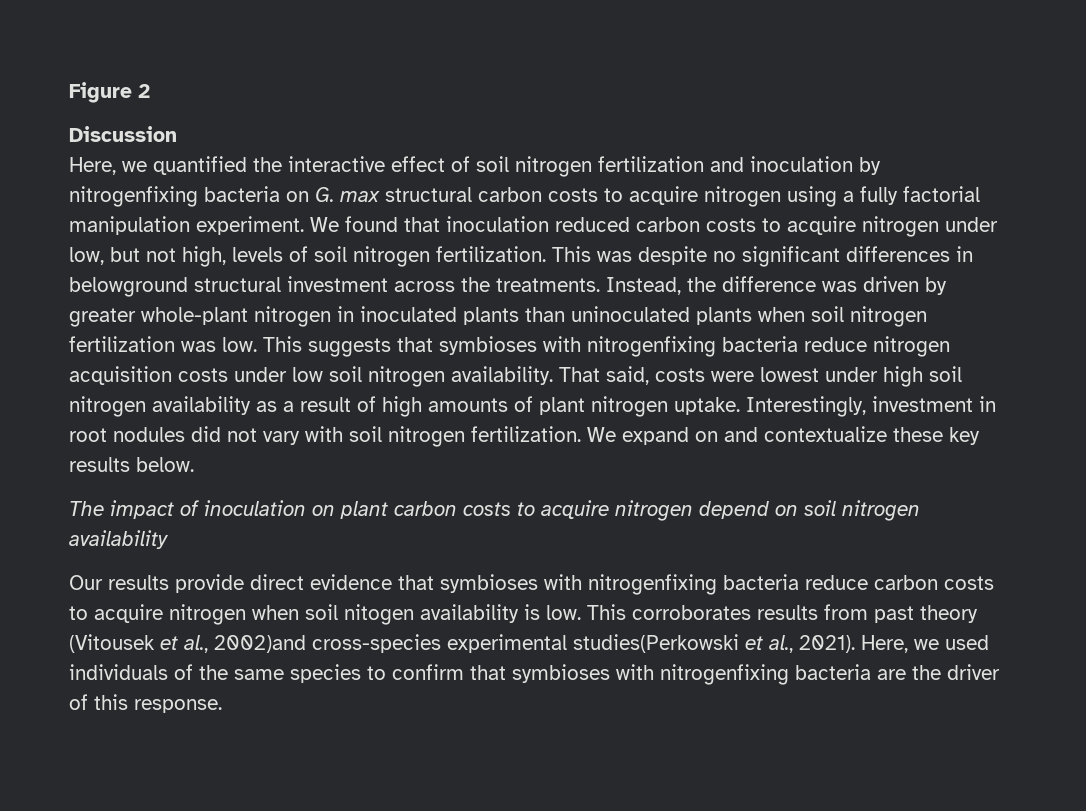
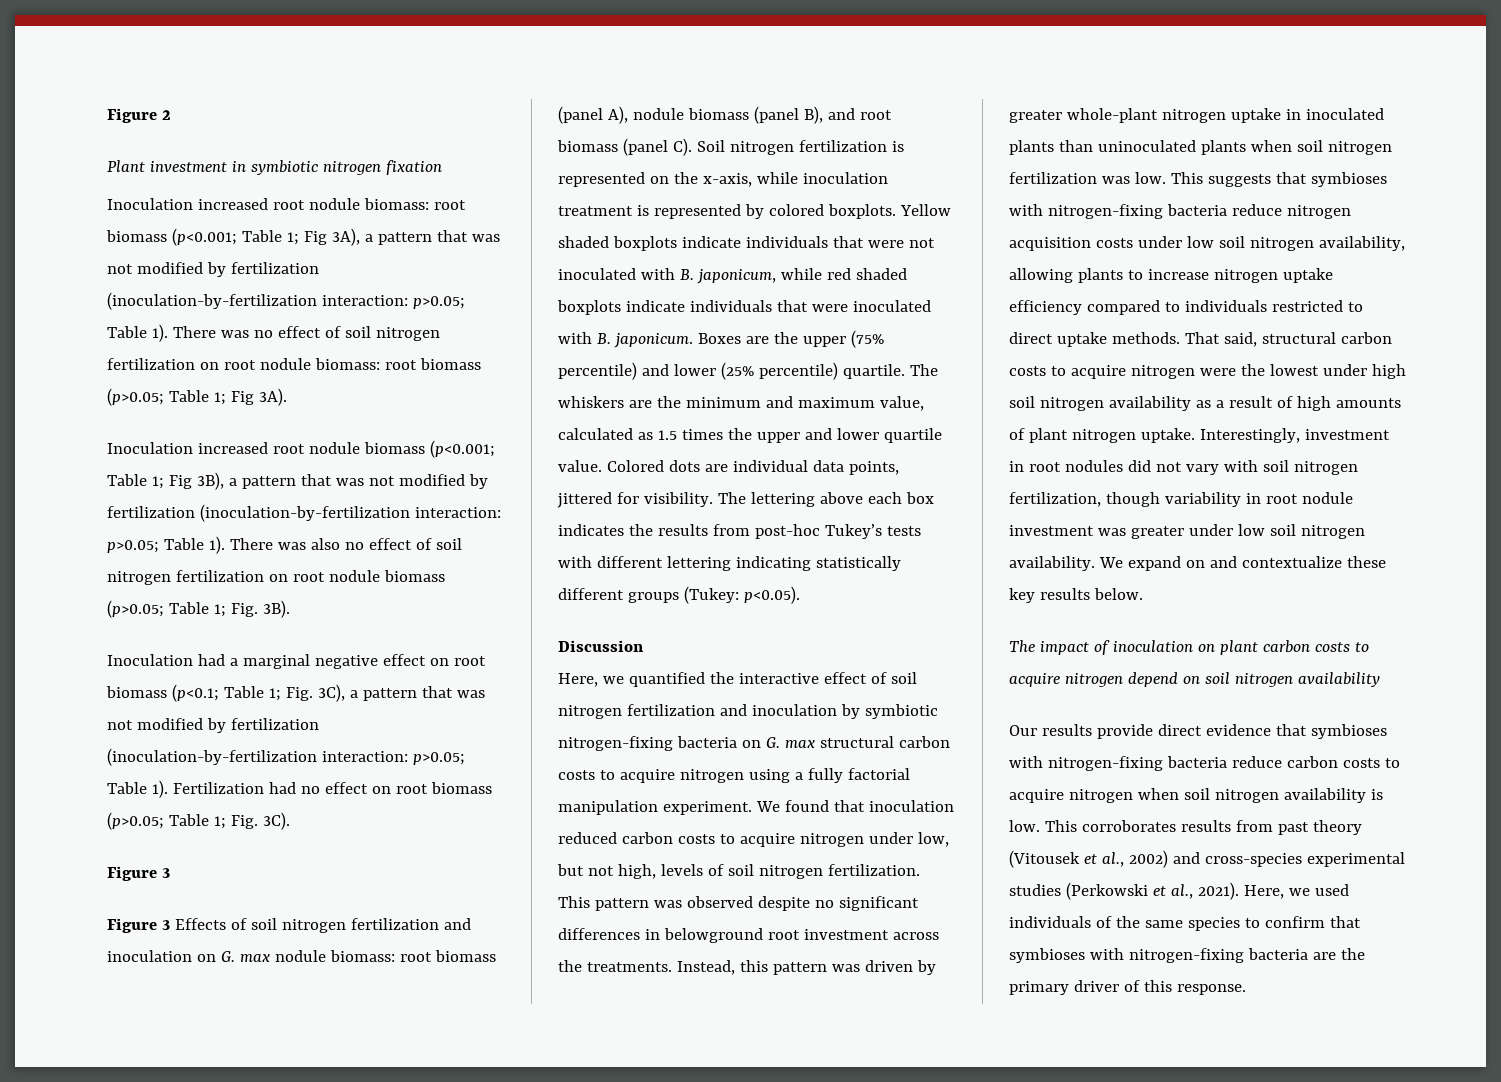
+ Plant investment in symbiotic nitrogen fixation
+ Inoculation increased root nodule biomass: root biomass (p<0.001; Table 1; Fig 3A), a pattern that was not modified by fertilization (inoculation-by-fertilization interaction: p>0.05; Table 1). There was no effect of soil nitrogen fertilization on root nodule biomass: root biomass (p>0.05; Table 1; Fig 3A).
+ Inoculation increased root nodule biomass (p<0.001; Table 1; Fig 3B), a pattern that was not modified by fertilization (inoculation-by-fertilization interaction: p>0.05; Table 1). There was also no effect of soil nitrogen fertilization on root nodule biomass (p>0.05; Table 1; Fig. 3B).
+ Inoculation had a marginal negative effect on root biomass (p<0.1; Table 1; Fig. 3C), a pattern that was not modified by fertilization (inoculation-by-fertilization interaction: p>0.05; Table 1). Fertilization had no effect on root biomass (p>0.05; Table 1; Fig. 3C).
+ Figure 3
+ Figure 3 Effects of soil nitrogen fertilization and inoculation on G. max nodule biomass: root biomass (panel A), nodule biomass (panel B), and root biomass (panel C). Soil nitrogen fertilization is represented on the x-axis, while inoculation treatment is represented by colored boxplots. Yellow shaded boxplots indicate individuals that were not inoculated with B. japonicum, while red shaded boxplots indicate individuals that were inoculated with B. japonicum. Boxes are the upper (75% percentile) and lower (25% percentile) quartile. The whiskers are the minimum and maximum value, calculated as 1.5 times the upper and lower quartile value. Colored dots are individual data points, jittered for visibility. The lettering above each box indicates the results from post-hoc Tukey’s tests with different lettering indicating statistically different groups (Tukey: p<0.05).
- Here, we quantified the interactive effect of soil nitrogen fertilization and inoculation by nitrogenfixing bacteria on G. max structural carbon costs to acquire nitrogen using a fully factorial manipulation experiment.
+ Here, we quantified the interactive effect of soil nitrogen fertilization and inoculation by symbiotic nitrogen-fixing bacteria on G. max structural carbon costs to acquire nitrogen using a fully factorial manipulation experiment.
- This was despite no significant differences in belowground structural investment across the treatments.
+ This pattern was observed despite no significant differences in belowground root investment across the treatments.
- Instead, the difference was driven by greater whole-plant nitrogen in inoculated plants than uninoculated plants when soil nitrogen fertilization was low.
+ Instead, this pattern was driven by greater whole-plant nitrogen uptake in inoculated plants than uninoculated plants when soil nitrogen fertilization was low.
- This suggests that symbioses with nitrogenfixing bacteria reduce nitrogen acquisition costs under low soil nitrogen availability. That said, costs were lowest under high soil nitrogen availability as a result of high amounts of plant nitrogen uptake.
+ This suggests that symbioses with nitrogen-fixing bacteria reduce nitrogen acquisition costs under low soil nitrogen availability, allowing plants to increase nitrogen uptake efficiency compared to individuals restricted to direct uptake methods. That said, structural carbon costs to acquire nitrogen were the lowest under high soil nitrogen availability as a result of high amounts of plant nitrogen uptake.
- Interestingly, investment in root nodules did not vary with soil nitrogen fertilization.
+ Interestingly, investment in root nodules did not vary with soil nitrogen fertilization, though variability in root nodule investment was greater under low soil nitrogen availability.
- Our results provide direct evidence that symbioses with nitrogenfixing bacteria reduce carbon costs to acquire nitrogen when soil nitogen availability is low.
+ Our results provide direct evidence that symbioses with nitrogen-fixing bacteria reduce carbon costs to acquire nitrogen when soil nitrogen availability is low.
- This corroborates results from past theory (Vitousek et al., 2002)and cross-species experimental studies(Perkowski et al., 2021).
+ This corroborates results from past theory (Vitousek et al., 2002) and cross-species experimental studies (Perkowski et al., 2021).
- Here, we used individuals of the same species to confirm that symbioses with nitrogenfixing bacteria are the driver of this response.
+ Here, we used individuals of the same species to confirm that symbioses with nitrogen-fixing bacteria are the primary driver of this response.

